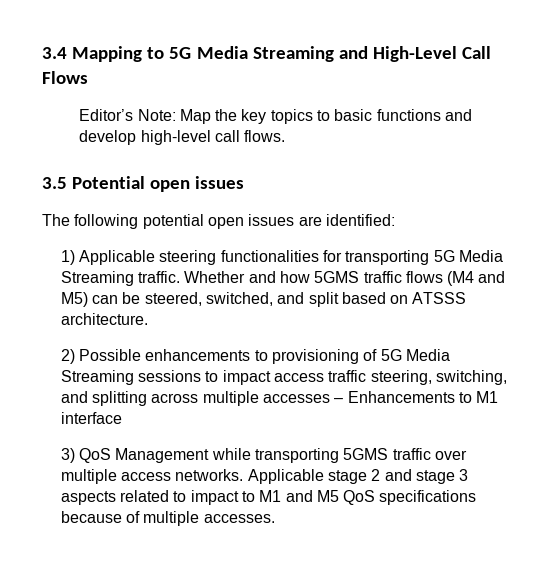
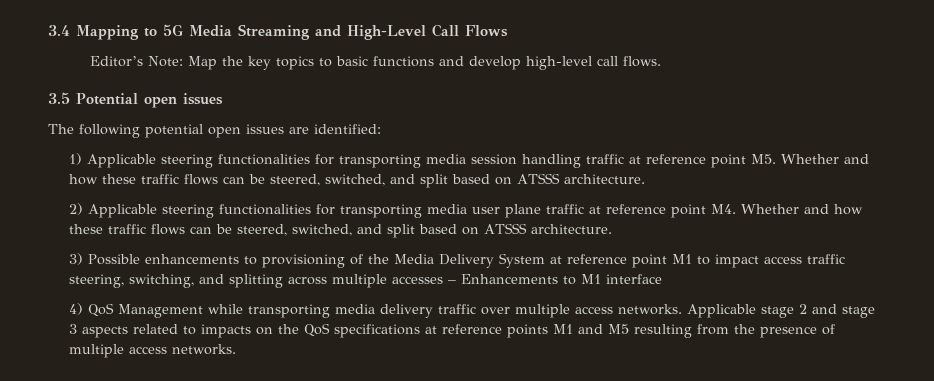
- 1) Applicable steering functionalities for transporting 5G Media Streaming traffic. Whether and how 5GMS traffic flows (M4 and M5) can be steered, switched, and split based on ATSSS architecture.
+ 1) Applicable steering functionalities for transporting media session handling traffic at reference point M5. Whether and how these traffic flows can be steered, switched, and split based on ATSSS architecture.
- 2) Possible enhancements to provisioning of 5G Media Streaming sessions to impact access traffic steering, switching, and splitting across multiple accesses – Enhancements to M1 interface
+ 2) Applicable steering functionalities for transporting media user plane traffic at reference point M4. Whether and how these traffic flows can be steered, switched, and split based on ATSSS architecture.
+ 3) Possible enhancements to provisioning of the Media Delivery System at reference point M1 to impact access traffic steering, switching, and splitting across multiple accesses – Enhancements to M1 interface
- 3) QoS Management while transporting 5GMS traffic over multiple access networks.
+ 4) QoS Management while transporting media delivery traffic over multiple access networks.
- Applicable stage 2 and stage 3 aspects related to impact to M1 and M5 QoS specifications because of multiple accesses.
+ Applicable stage 2 and stage 3 aspects related to impacts on the QoS specifications at reference points M1 and M5 resulting from the presence of multiple access networks.

